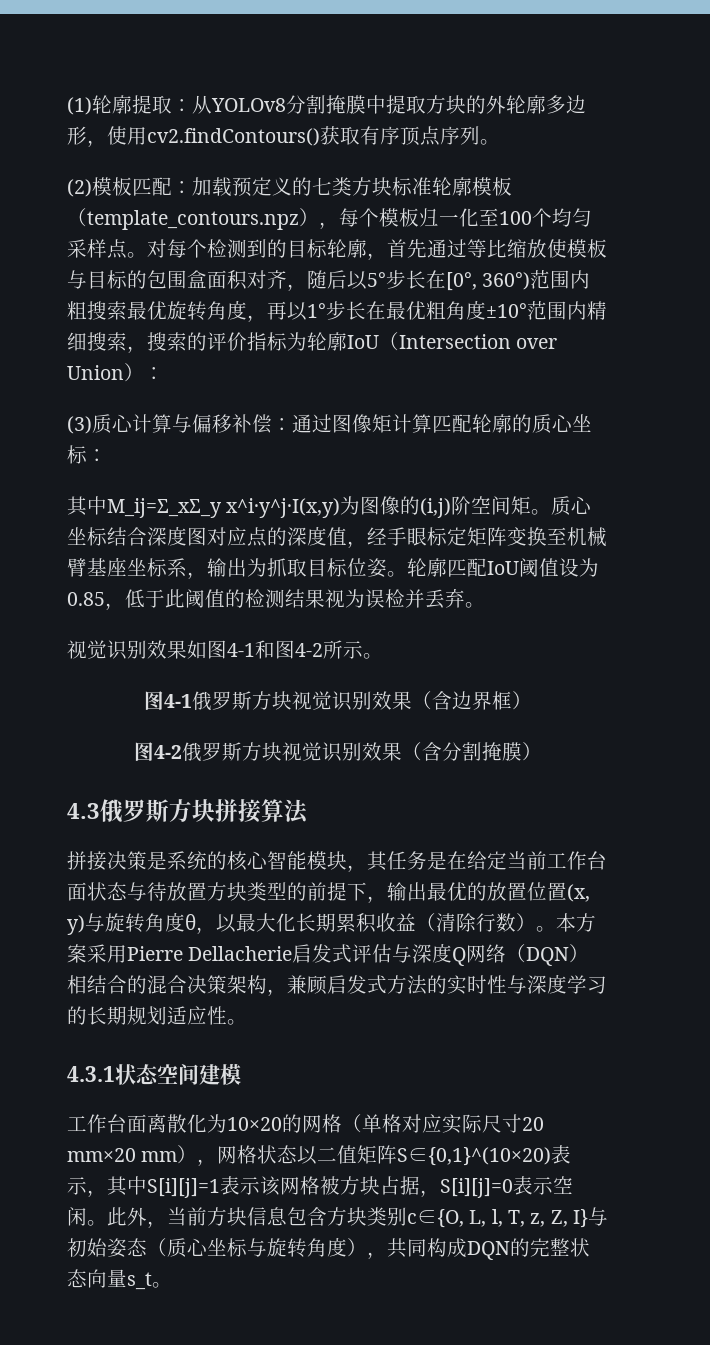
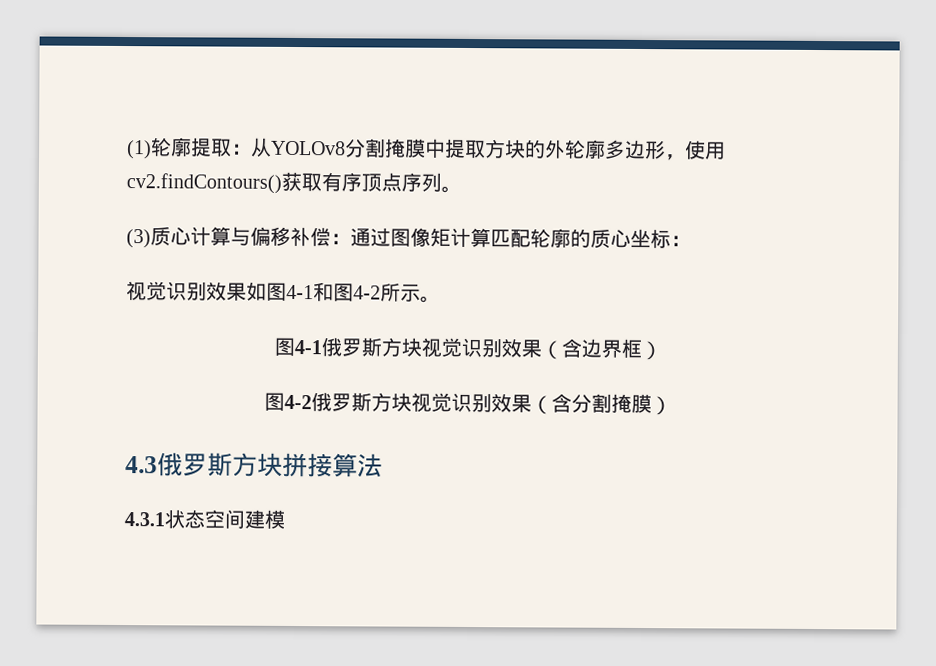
- (2)模板匹配：加载预定义的七类方块标准轮廓模板（template_contours.npz），每个模板归一化至100个均匀采样点。对每个检测到的目标轮廓，首先通过等比缩放使模板与目标的包围盒面积对齐，随后以5°步长在[0°, 360°)范围内粗搜索最优旋转角度，再以1°步长在最优粗角度±10°范围内精细搜索，搜索的评价指标为轮廓IoU（Intersection over Union）：
- 其中M_ij=Σ_xΣ_y x^i·y^j·I(x,y)为图像的(i,j)阶空间矩。质心坐标结合深度图对应点的深度值，经手眼标定矩阵变换至机械臂基座坐标系，输出为抓取目标位姿。轮廓匹配IoU阈值设为0.85，低于此阈值的检测结果视为误检并丢弃。
- 拼接决策是系统的核心智能模块，其任务是在给定当前工作台面状态与待放置方块类型的前提下，输出最优的放置位置(x, y)与旋转角度θ，以最大化长期累积收益（清除行数）。本方案采用Pierre Dellacherie启发式评估与深度Q网络（DQN）相结合的混合决策架构，兼顾启发式方法的实时性与深度学习的长期规划适应性。
  4.3.1状态空间建模
- 工作台面离散化为10×20的网格（单格对应实际尺寸20 mm×20 mm），网格状态以二值矩阵S∈{0,1}^(10×20)表示，其中S[i][j]=1表示该网格被方块占据，S[i][j]=0表示空闲。此外，当前方块信息包含方块类别c∈{O, L, l, T, z, Z, I}与初始姿态（质心坐标与旋转角度），共同构成DQN的完整状态向量s_t。

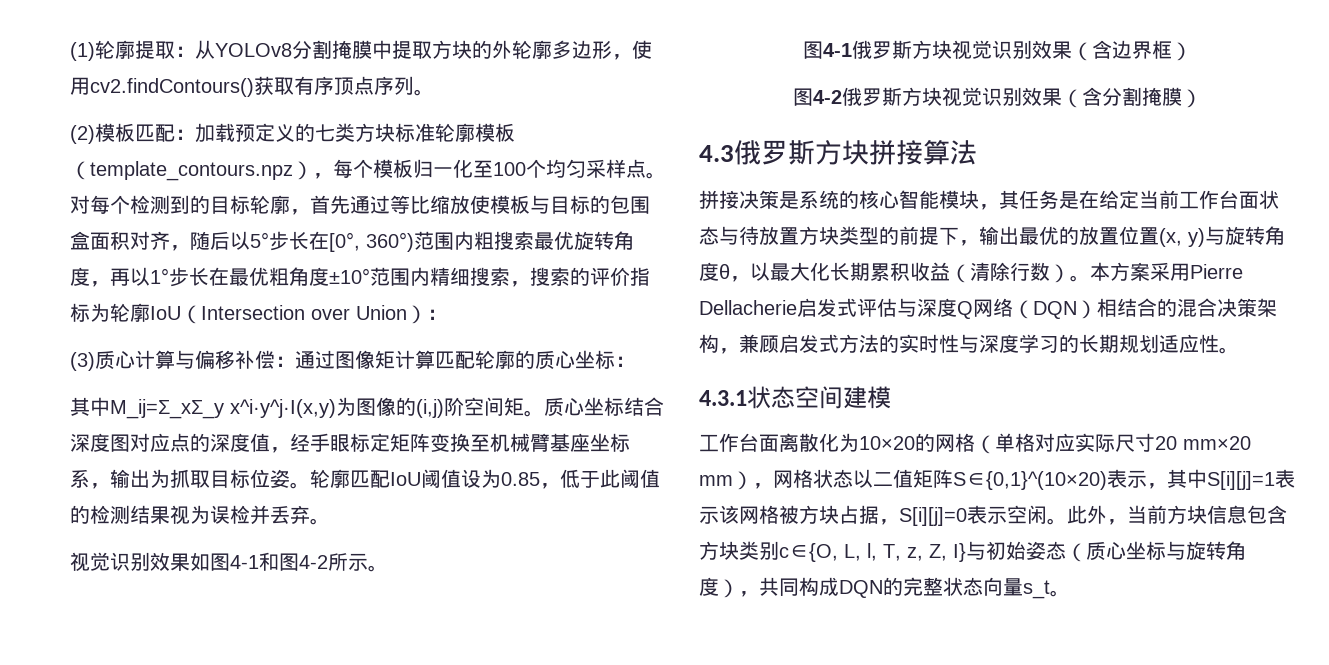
+ (2)模板匹配：加载预定义的七类方块标准轮廓模板（template_contours.npz），每个模板归一化至100个均匀采样点。对每个检测到的目标轮廓，首先通过等比缩放使模板与目标的包围盒面积对齐，随后以5°步长在[0°, 360°)范围内粗搜索最优旋转角度，再以1°步长在最优粗角度±10°范围内精细搜索，搜索的评价指标为轮廓IoU（Intersection over Union）：
+ 其中M_ij=Σ_xΣ_y x^i·y^j·I(x,y)为图像的(i,j)阶空间矩。质心坐标结合深度图对应点的深度值，经手眼标定矩阵变换至机械臂基座坐标系，输出为抓取目标位姿。轮廓匹配IoU阈值设为0.85，低于此阈值的检测结果视为误检并丢弃。
+ 拼接决策是系统的核心智能模块，其任务是在给定当前工作台面状态与待放置方块类型的前提下，输出最优的放置位置(x, y)与旋转角度θ，以最大化长期累积收益（清除行数）。本方案采用Pierre Dellacherie启发式评估与深度Q网络（DQN）相结合的混合决策架构，兼顾启发式方法的实时性与深度学习的长期规划适应性。
  4.3.1状态空间建模
+ 工作台面离散化为10×20的网格（单格对应实际尺寸20 mm×20 mm），网格状态以二值矩阵S∈{0,1}^(10×20)表示，其中S[i][j]=1表示该网格被方块占据，S[i][j]=0表示空闲。此外，当前方块信息包含方块类别c∈{O, L, l, T, z, Z, I}与初始姿态（质心坐标与旋转角度），共同构成DQN的完整状态向量s_t。

